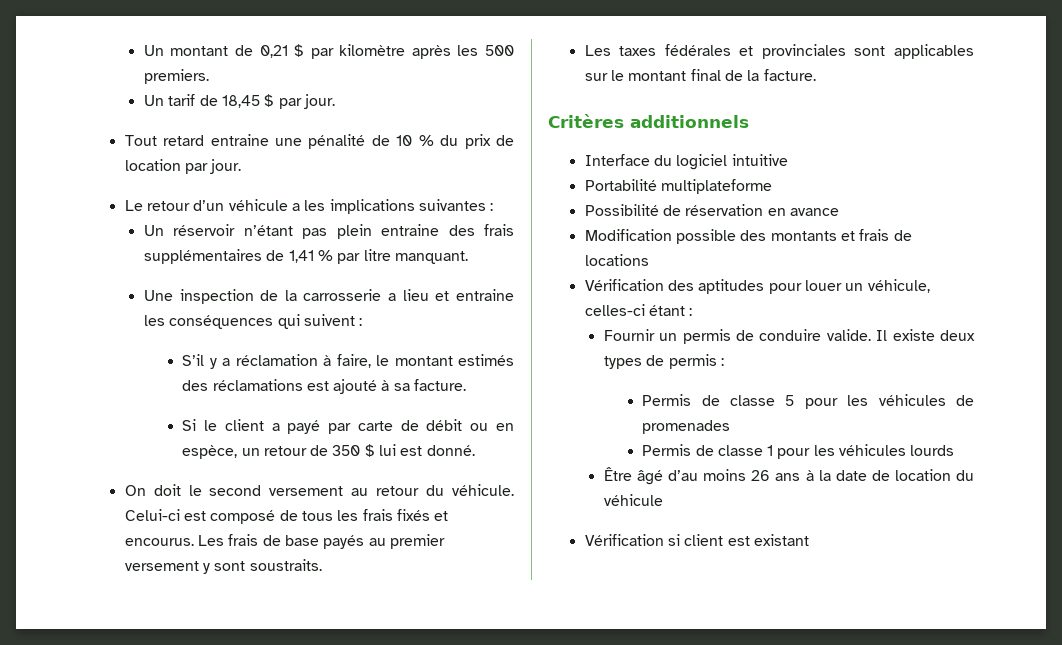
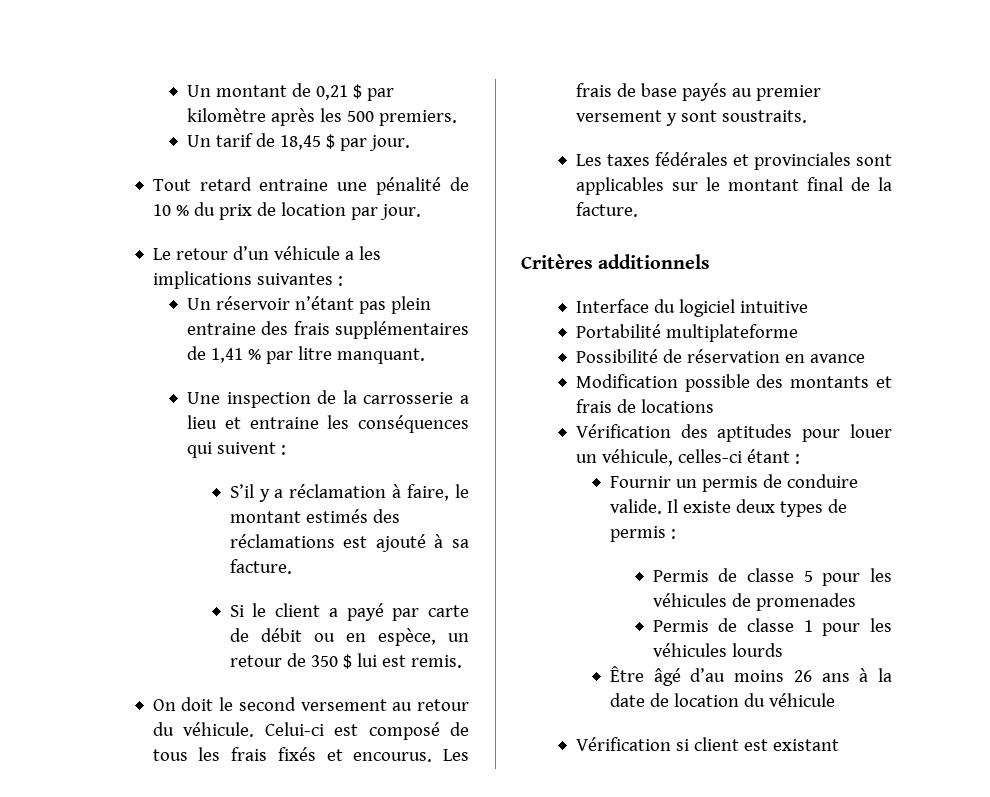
- Si le client a payé par carte de débit ou en espèce, un retour de 350 $ lui est donné.
+ Si le client a payé par carte de débit ou en espèce, un retour de 350 $ lui est remis.

